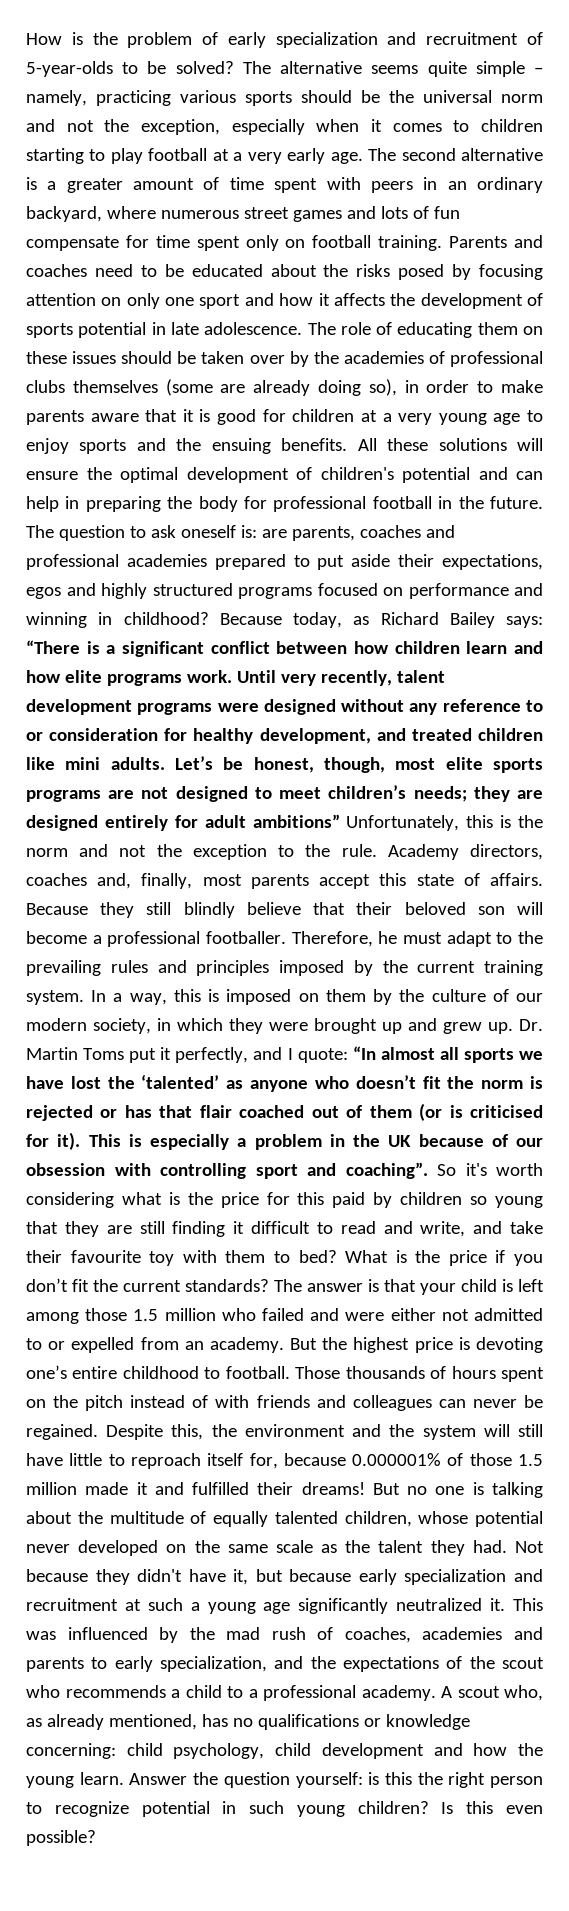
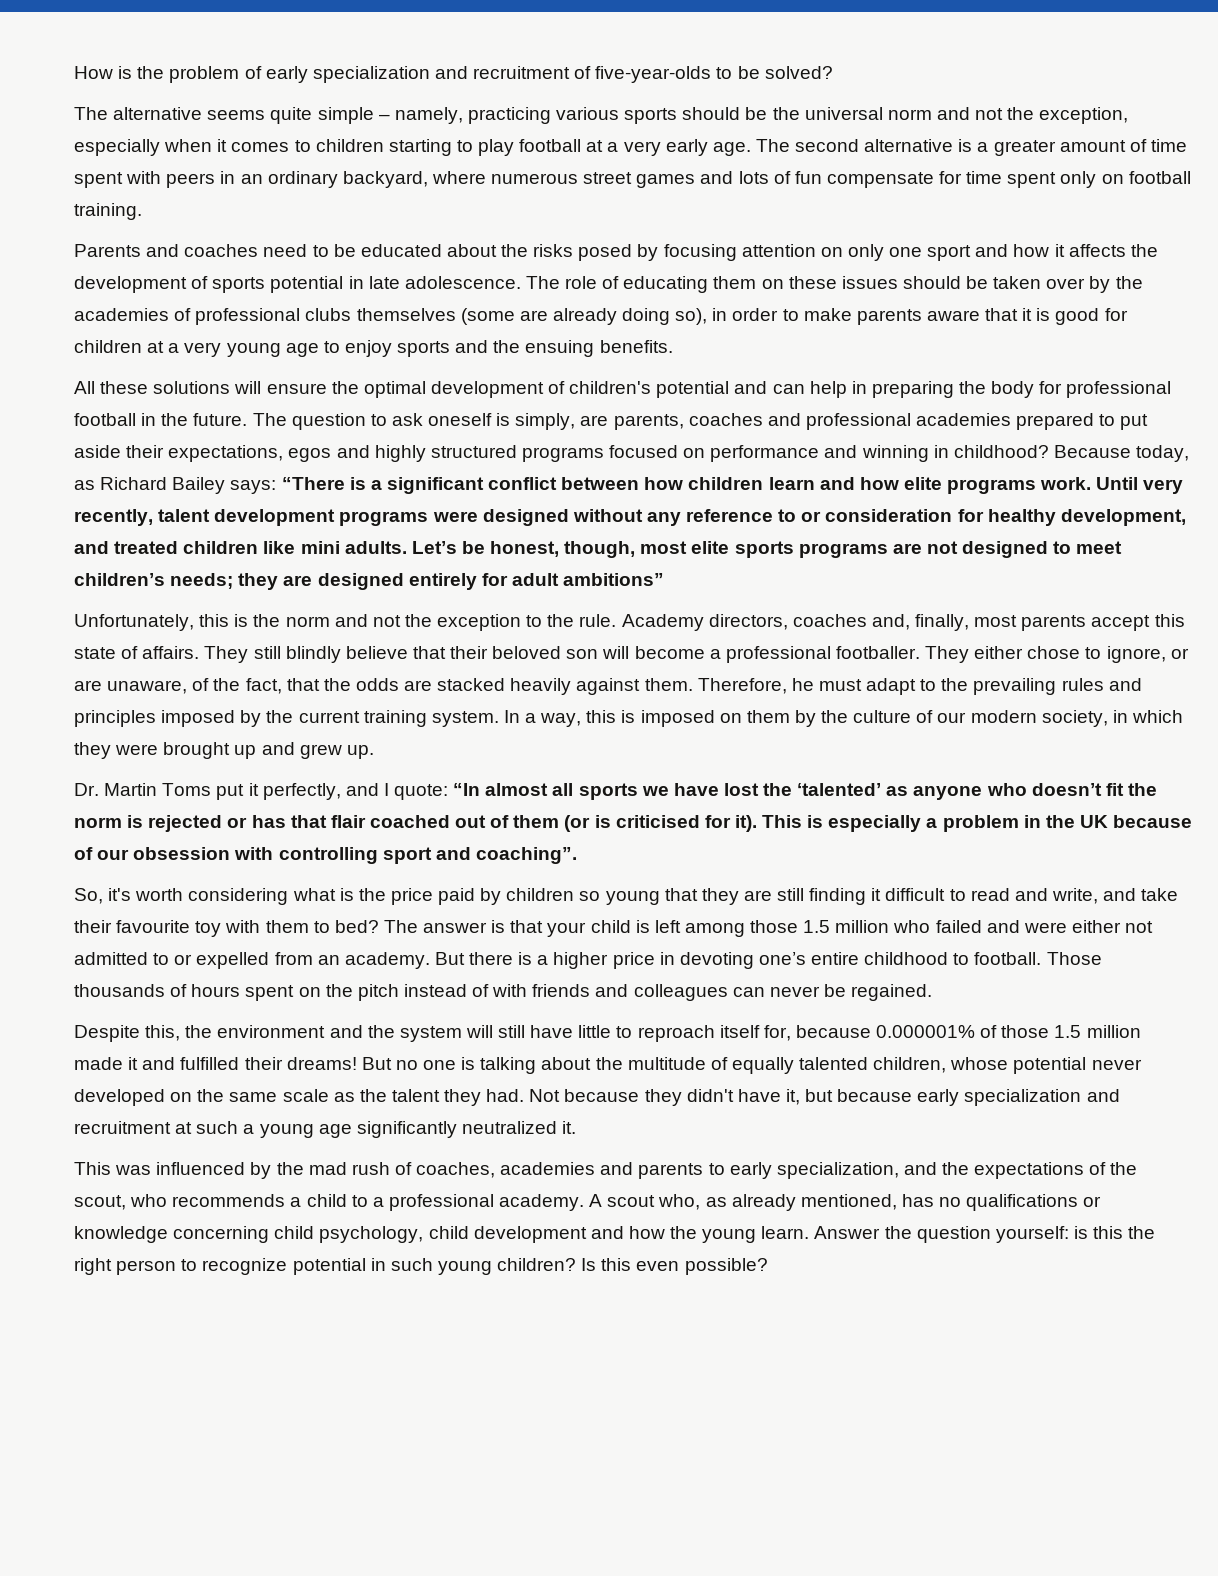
- How is the problem of early specialization and recruitment of 5-year-olds to be solved? The alternative seems quite simple – namely, practicing various sports should be the universal norm and not the exception, especially when it comes to children starting to play football at a very early age.
+ How is the problem of early specialization and recruitment of five-year-olds to be solved?
+ The alternative seems quite simple – namely, practicing various sports should be the universal norm and not the exception, especially when it comes to children starting to play football at a very early age.
- The second alternative is a greater amount of time spent with peers in an ordinary backyard, where numerous street games and lots of fun compensate for time spent only on football training. Parents and coaches need to be educated about the risks posed by focusing attention on only one sport and how it affects the development of sports potential in late adolescence.
+ The second alternative is a greater amount of time spent with peers in an ordinary backyard, where numerous street games and lots of fun compensate for time spent only on football training.
+ Parents and coaches need to be educated about the risks posed by focusing attention on only one sport and how it affects the development of sports potential in late adolescence.
- The role of educating them on these issues should be taken over by the academies of professional clubs themselves (some are already doing so), in order to make parents aware that it is good for children at a very young age to enjoy sports and the ensuing benefits. All these solutions will ensure the optimal development of children's potential and can help in preparing the body for professional football in the future.
+ The role of educating them on these issues should be taken over by the academies of professional clubs themselves (some are already doing so), in order to make parents aware that it is good for children at a very young age to enjoy sports and the ensuing benefits.
+ All these solutions will ensure the optimal development of children's potential and can help in preparing the body for professional football in the future.
- The question to ask oneself is: are parents, coaches and professional academies prepared to put aside their expectations, egos and highly structured programs focused on performance and winning in childhood?
+ The question to ask oneself is simply, are parents, coaches and professional academies prepared to put aside their expectations, egos and highly structured programs focused on performance and winning in childhood?
- Let’s be honest, though, most elite sports programs are not designed to meet children’s needs; they are designed entirely for adult ambitions” Unfortunately, this is the norm and not the exception to the rule.
+ Let’s be honest, though, most elite sports programs are not designed to meet children’s needs; they are designed entirely for adult ambitions”
+ Unfortunately, this is the norm and not the exception to the rule.
- Because they still blindly believe that their beloved son will become a professional footballer.
+ They still blindly believe that their beloved son will become a professional footballer.
+ They either chose to ignore, or are unaware, of the fact, that the odds are stacked heavily against them.
- In a way, this is imposed on them by the culture of our modern society, in which they were brought up and grew up. Dr. Martin Toms put it perfectly, and I quote:
+ In a way, this is imposed on them by the culture of our modern society, in which they were brought up and grew up.
+ Dr. Martin Toms put it perfectly, and I quote:
- This is especially a problem in the UK because of our obsession with controlling sport and coaching”. So it's worth considering what is the price for this paid by children so young that they are still finding it difficult to read and write, and take their favourite toy with them to bed?
+ This is especially a problem in the UK because of our obsession with controlling sport and coaching”.
+ So, it's worth considering what is the price paid by children so young that they are still finding it difficult to read and write, and take their favourite toy with them to bed?
- What is the price if you don’t fit the current standards?
- But the highest price is devoting one’s entire childhood to football.
+ But there is a higher price in devoting one’s entire childhood to football.
- Those thousands of hours spent on the pitch instead of with friends and colleagues can never be regained. Despite this, the environment and the system will still have little to reproach itself for, because 0.000001% of those 1.5 million made it and fulfilled their dreams!
+ Those thousands of hours spent on the pitch instead of with friends and colleagues can never be regained.
+ Despite this, the environment and the system will still have little to reproach itself for, because 0.000001% of those 1.5 million made it and fulfilled their dreams!
- Not because they didn't have it, but because early specialization and recruitment at such a young age significantly neutralized it. This was influenced by the mad rush of coaches, academies and parents to early specialization, and the expectations of the scout who recommends a child to a professional academy.
+ Not because they didn't have it, but because early specialization and recruitment at such a young age significantly neutralized it.
+ This was influenced by the mad rush of coaches, academies and parents to early specialization, and the expectations of the scout, who recommends a child to a professional academy.
- A scout who, as already mentioned, has no qualifications or knowledge concerning: child psychology, child development and how the young learn.
+ A scout who, as already mentioned, has no qualifications or knowledge concerning child psychology, child development and how the young learn.

